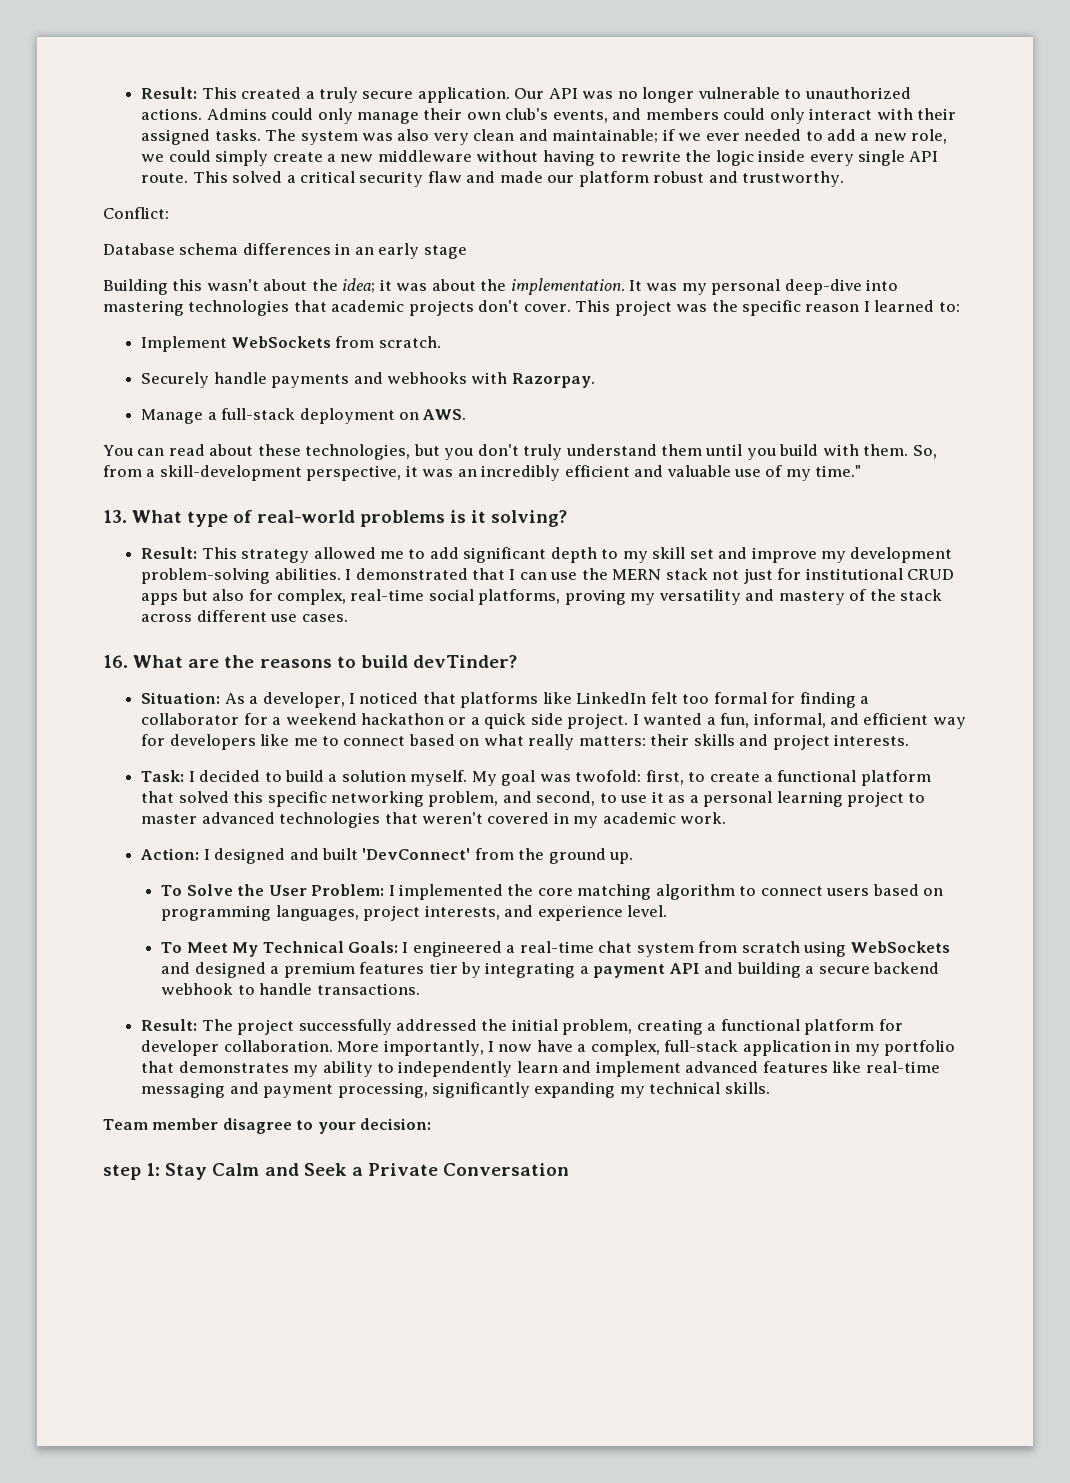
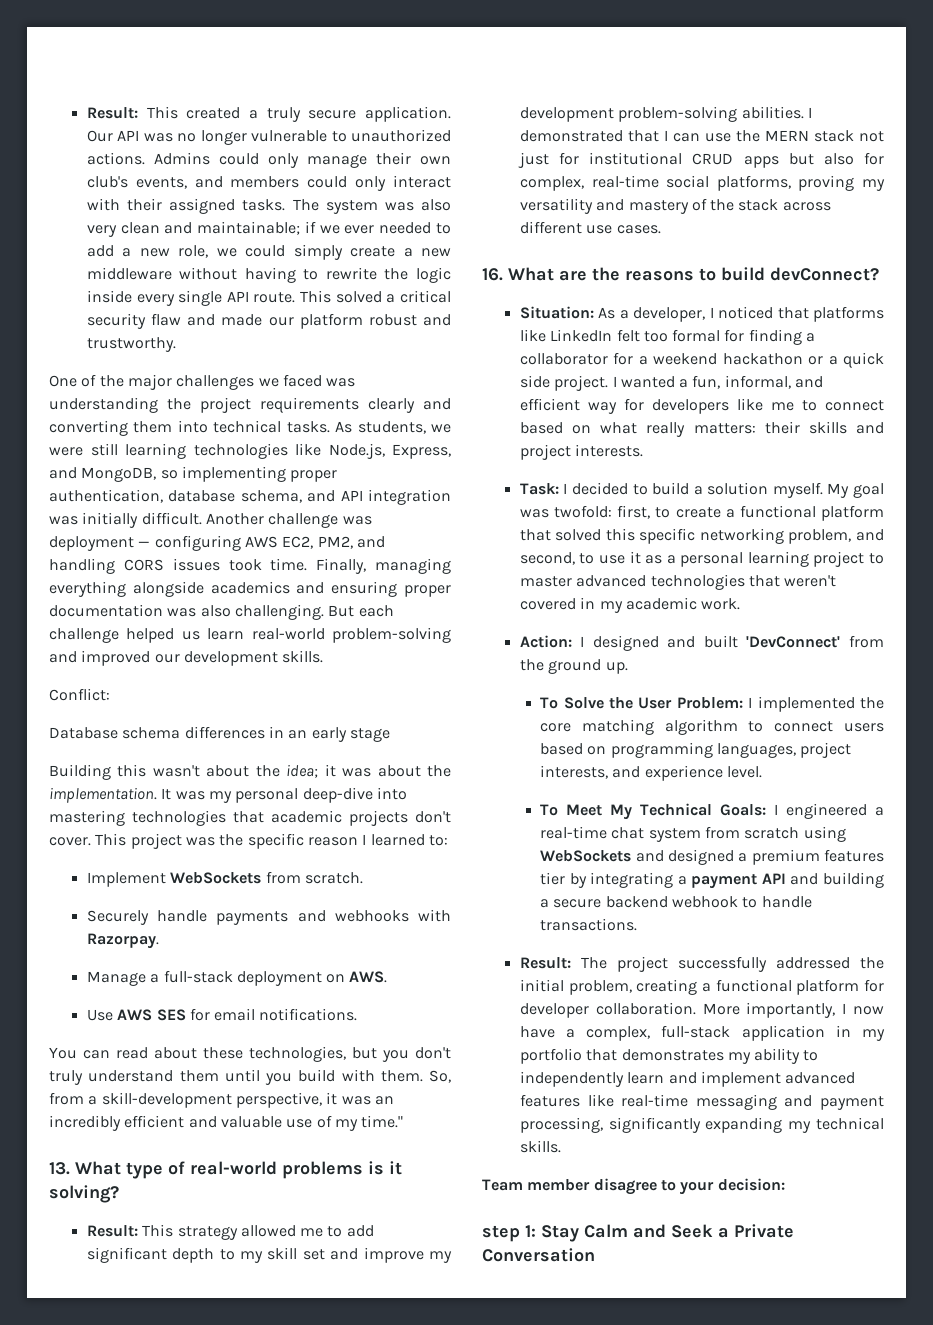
+ One of the major challenges we faced was understanding the project requirements clearly and converting them into technical tasks. As students, we were still learning technologies like Node.js, Express, and MongoDB, so implementing proper authentication, database schema, and API integration was initially difficult. Another challenge was deployment — configuring AWS EC2, PM2, and handling CORS issues took time. Finally, managing everything alongside academics and ensuring proper documentation was also challenging. But each challenge helped us learn real-world problem-solving and improved our development skills.
+ Use AWS SES for email notifications.
- 16. What are the reasons to build devTinder?
+ 16. What are the reasons to build devConnect?

